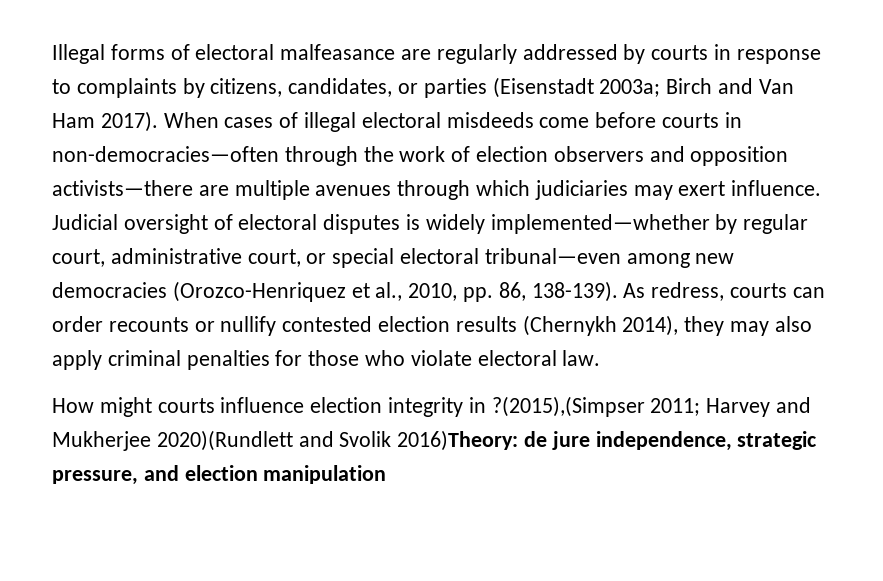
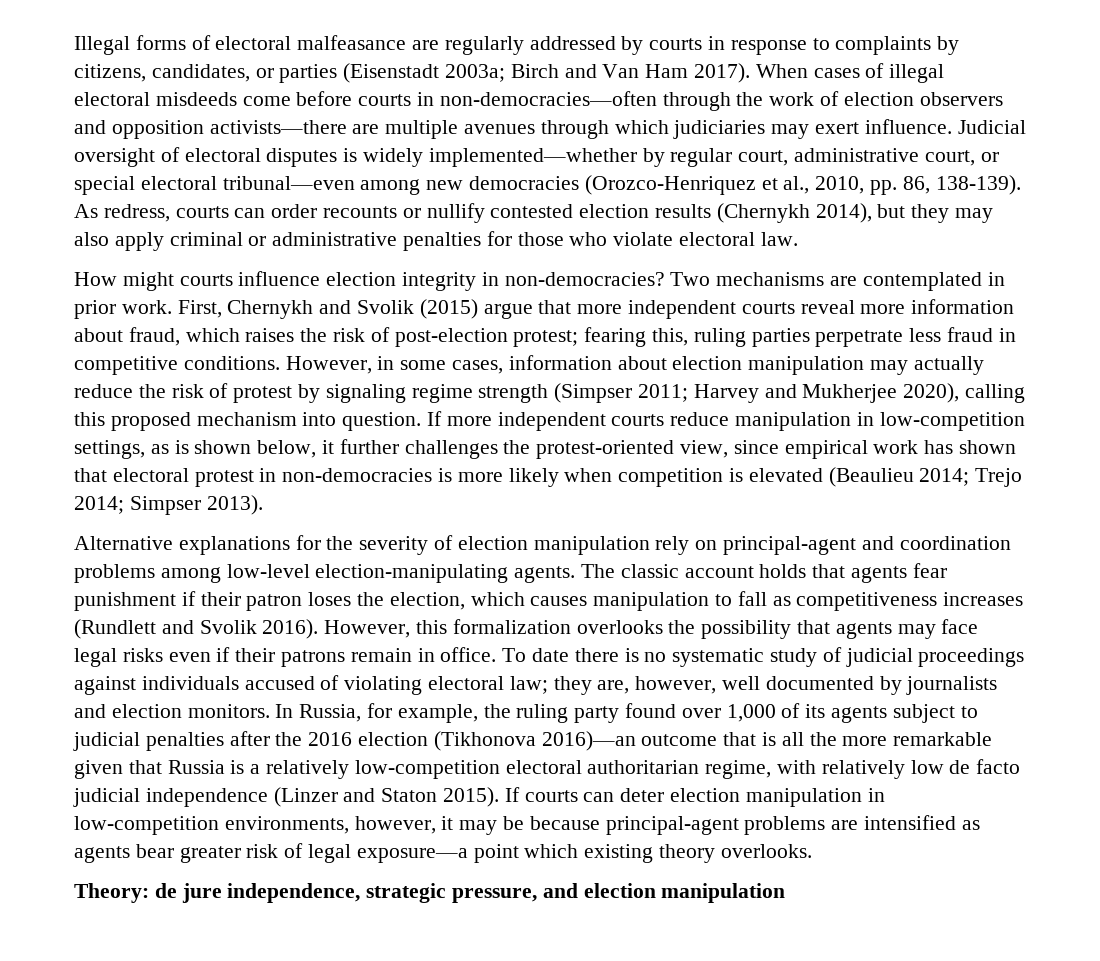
- As redress, courts can order recounts or nullify contested election results (Chernykh 2014), they may also apply criminal penalties for those who violate electoral law.
+ As redress, courts can order recounts or nullify contested election results (Chernykh 2014), but they may also apply criminal or administrative penalties for those who violate electoral law.
- How might courts influence election integrity in ?(2015),(Simpser 2011; Harvey and Mukherjee 2020)(Rundlett and Svolik 2016)Theory: de jure independence, strategic pressure, and election manipulation
+ How might courts influence election integrity in non-democracies? Two mechanisms are contemplated in prior work. First, Chernykh and Svolik (2015) argue that more independent courts reveal more information about fraud, which raises the risk of post-election protest; fearing this, ruling parties perpetrate less fraud in competitive conditions. However, in some cases, information about election manipulation may actually reduce the risk of protest by signaling regime strength (Simpser 2011; Harvey and Mukherjee 2020), calling this proposed mechanism into question. If more independent courts reduce manipulation in low-competition settings, as is shown below, it further challenges the protest-oriented view, since empirical work has shown that electoral protest in non-democracies is more likely when competition is elevated (Beaulieu 2014; Trejo 2014; Simpser 2013).
+ Alternative explanations for the severity of election manipulation rely on principal-agent and coordination problems among low-level election-manipulating agents. The classic account holds that agents fear punishment if their patron loses the election, which causes manipulation to fall as competitiveness increases (Rundlett and Svolik 2016). However, this formalization overlooks the possibility that agents may face legal risks even if their patrons remain in office. To date there is no systematic study of judicial proceedings against individuals accused of violating electoral law; they are, however, well documented by journalists and election monitors. In Russia, for example, the ruling party found over 1,000 of its agents subject to judicial penalties after the 2016 election (Tikhonova 2016)—an outcome that is all the more remarkable given that Russia is a relatively low-competition electoral authoritarian regime, with relatively low de facto judicial independence (Linzer and Staton 2015). If courts can deter election manipulation in low-competition environments, however, it may be because principal-agent problems are intensified as agents bear greater risk of legal exposure—a point which existing theory overlooks.
+ Theory: de jure independence, strategic pressure, and election manipulation

